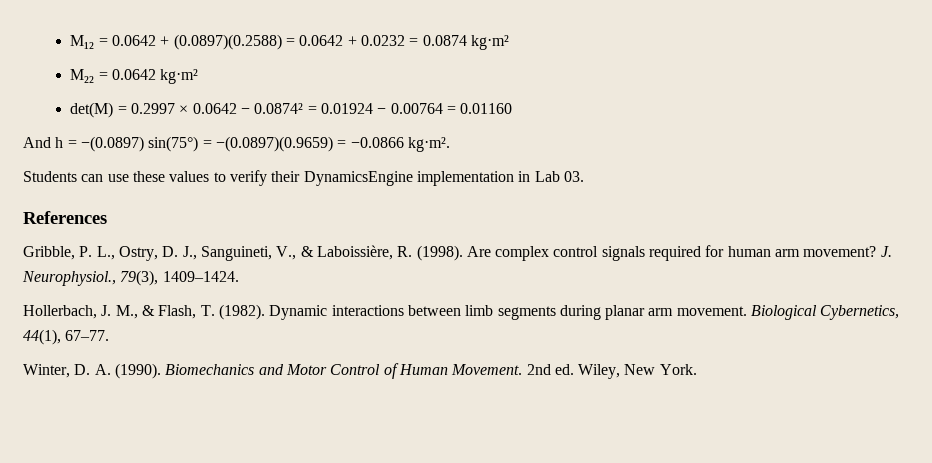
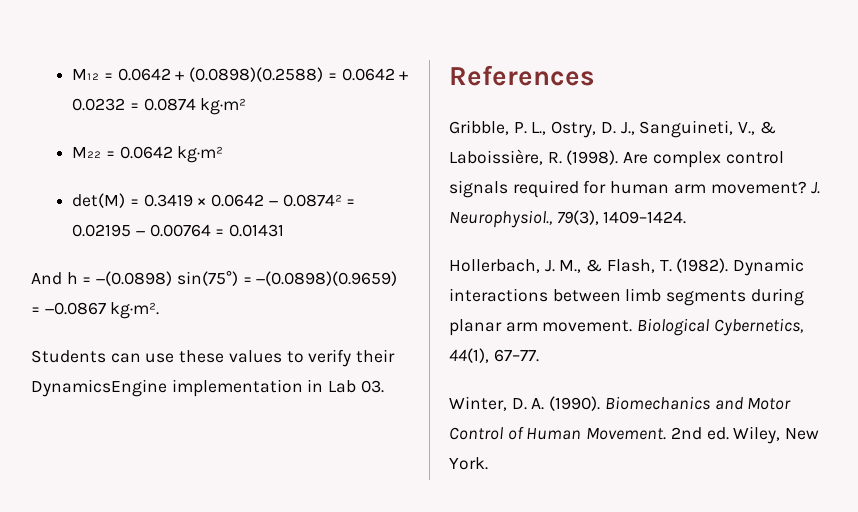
- M₁₂ = 0.0642 + (0.0897)(0.2588) = 0.0642 + 0.0232 = 0.0874 kg·m²
+ M₁₂ = 0.0642 + (0.0898)(0.2588) = 0.0642 + 0.0232 = 0.0874 kg·m²
- det(M) = 0.2997 × 0.0642 − 0.0874² = 0.01924 − 0.00764 = 0.01160
+ det(M) = 0.3419 × 0.0642 − 0.0874² = 0.02195 − 0.00764 = 0.01431
- And h = −(0.0897) sin(75°) = −(0.0897)(0.9659) = −0.0866 kg·m².
+ And h = −(0.0898) sin(75°) = −(0.0898)(0.9659) = −0.0867 kg·m².

